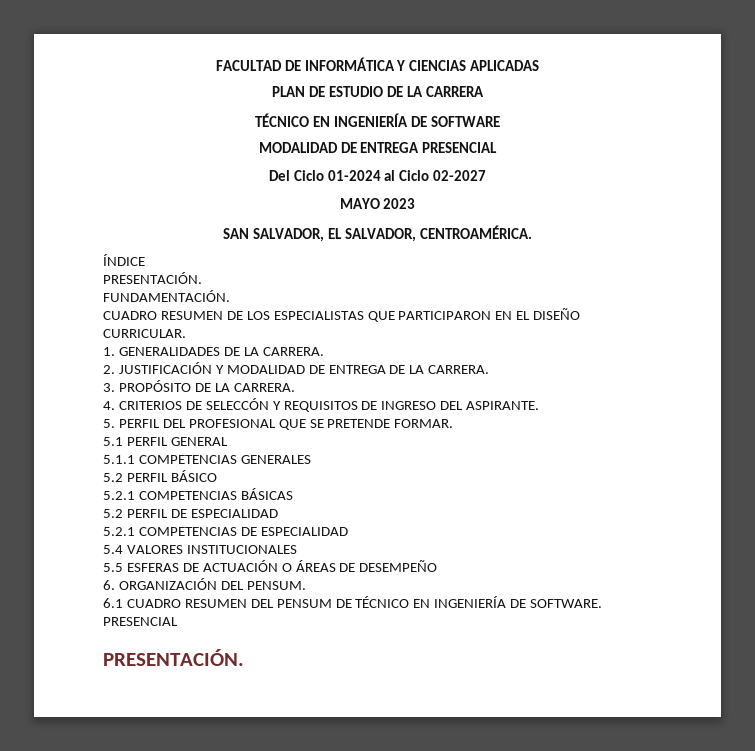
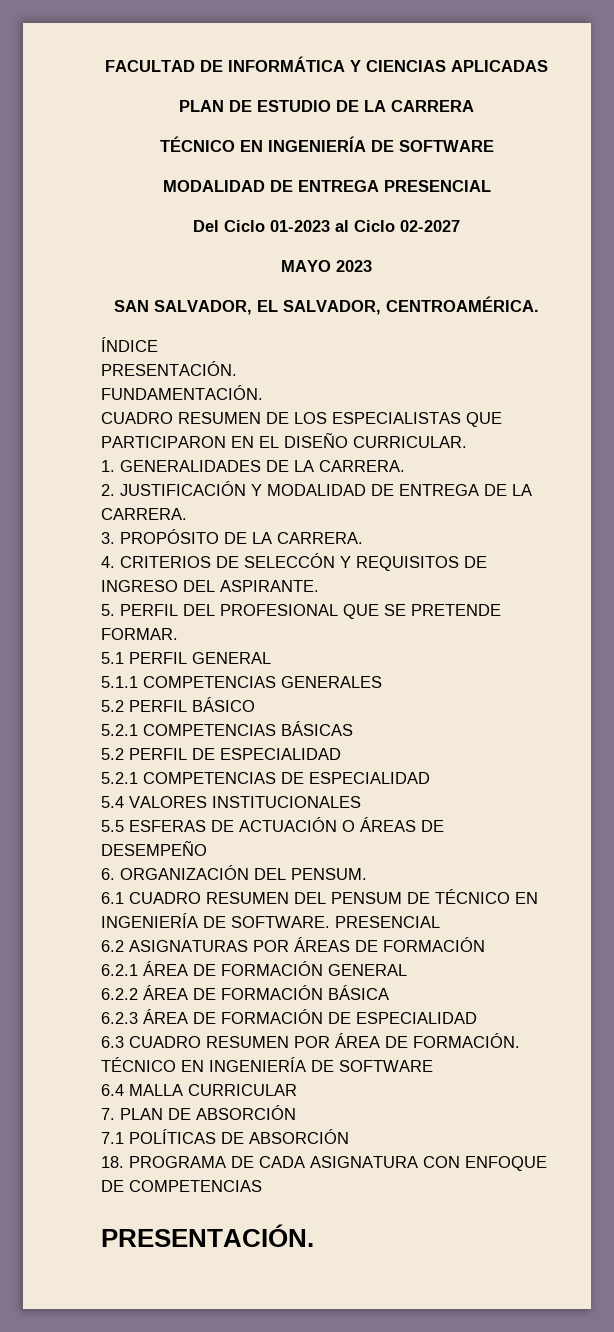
- Del Ciclo 01-2024 al Ciclo 02-2027
+ Del Ciclo 01-2023 al Ciclo 02-2027
+ 6.2 ASIGNATURAS POR ÁREAS DE FORMACIÓN
+ 6.2.1 ÁREA DE FORMACIÓN GENERAL
+ 6.2.2 ÁREA DE FORMACIÓN BÁSICA
+ 6.2.3 ÁREA DE FORMACIÓN DE ESPECIALIDAD
+ 6.3 CUADRO RESUMEN POR ÁREA DE FORMACIÓN. TÉCNICO EN INGENIERÍA DE SOFTWARE
+ 6.4 MALLA CURRICULAR
+ 7. PLAN DE ABSORCIÓN
+ 7.1 POLÍTICAS DE ABSORCIÓN
+ 18. PROGRAMA DE CADA ASIGNATURA CON ENFOQUE DE COMPETENCIAS

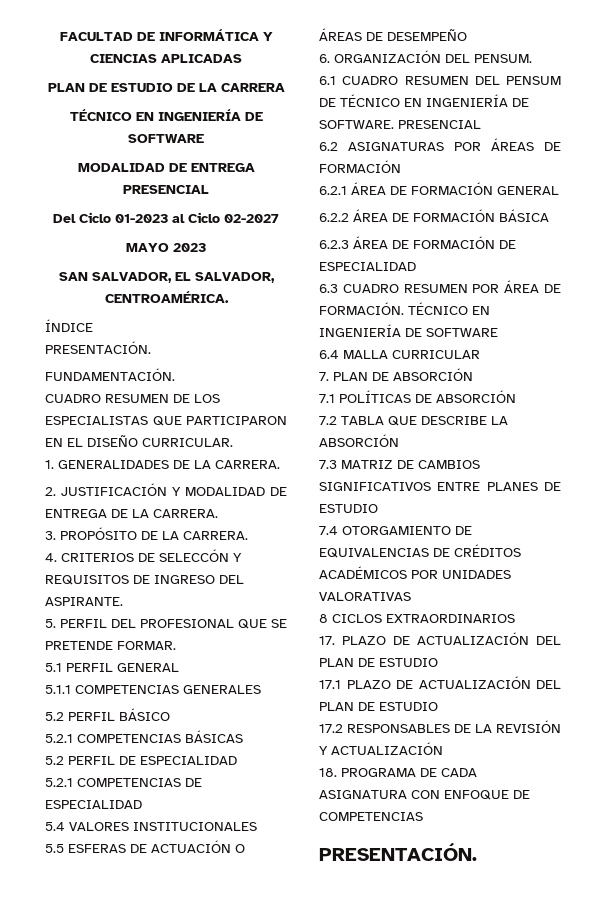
+ 7.2 TABLA QUE DESCRIBE LA ABSORCIÓN
+ 7.3 MATRIZ DE CAMBIOS SIGNIFICATIVOS ENTRE PLANES DE ESTUDIO
+ 7.4 OTORGAMIENTO DE EQUIVALENCIAS DE CRÉDITOS ACADÉMICOS POR UNIDADES VALORATIVAS
+ 8 CICLOS EXTRAORDINARIOS
+ 17. PLAZO DE ACTUALIZACIÓN DEL PLAN DE ESTUDIO
+ 17.1 PLAZO DE ACTUALIZACIÓN DEL PLAN DE ESTUDIO
+ 17.2 RESPONSABLES DE LA REVISIÓN Y ACTUALIZACIÓN

